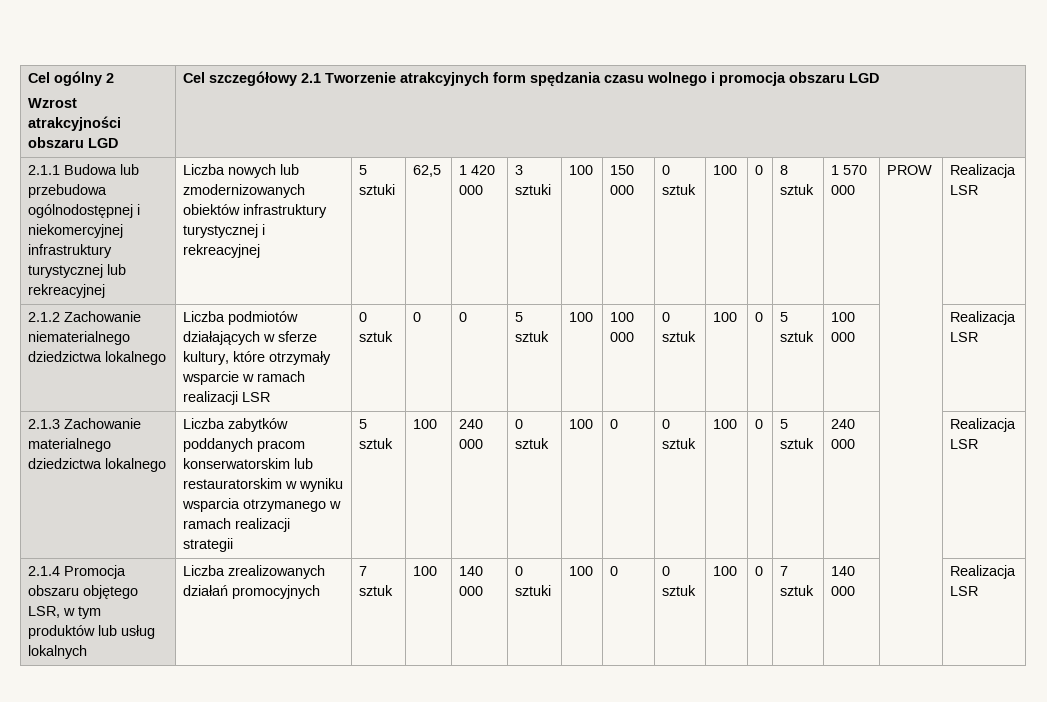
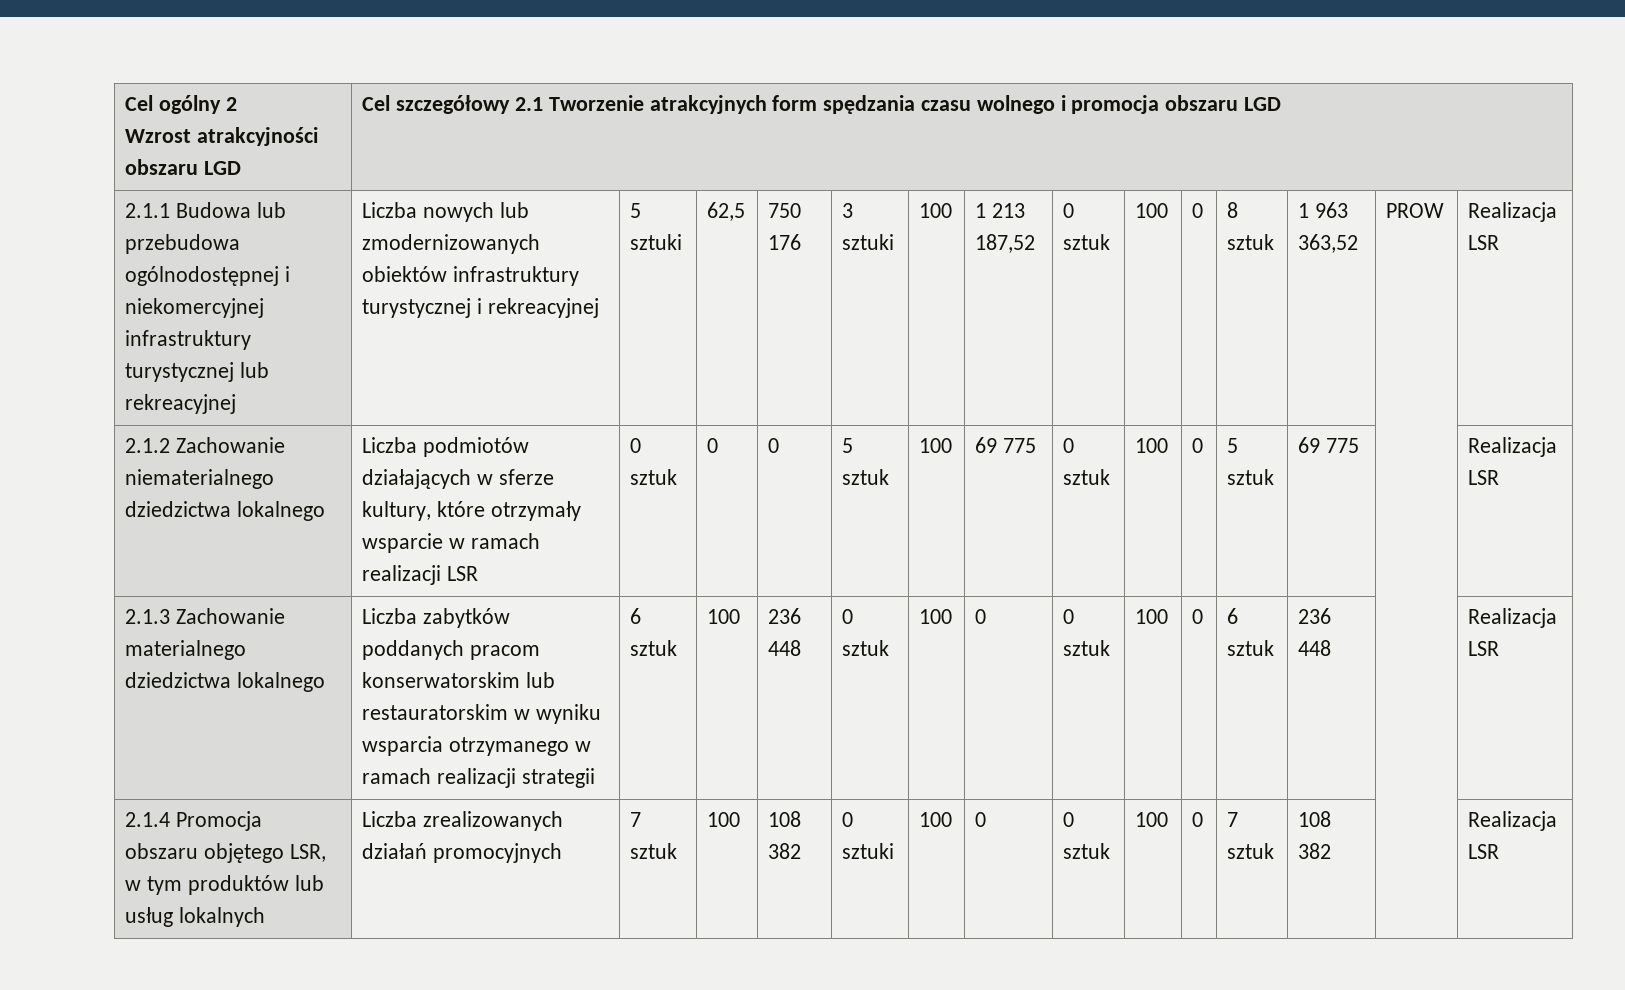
- 1 420 000
+ 750 176
- 150 000
+ 1 213 187,52
- 1 570 000
+ 1 963 363,52
- 2.1.2 Zachowanie niematerialnego dziedzictwa lokalnego | Liczba podmiotów działających w sferze kultury, które otrzymały wsparcie w ramach realizacji LSR | 0 sztuk | 0 | 0 | 5 sztuk | 100 | 100 000 | 0 sztuk | 100 | 0 | 5 sztuk | 100 000 | | Realizacja LSR
+ 2.1.2 Zachowanie niematerialnego dziedzictwa lokalnego | Liczba podmiotów działających w sferze kultury, które otrzymały wsparcie w ramach realizacji LSR | 0 sztuk | 0 | 0 | 5 sztuk | 100 | 69 775 | 0 sztuk | 100 | 0 | 5 sztuk | 69 775 | | Realizacja LSR
- 2.1.3 Zachowanie materialnego dziedzictwa lokalnego | Liczba zabytków poddanych pracom konserwatorskim lub restauratorskim w wyniku wsparcia otrzymanego w ramach realizacji strategii | 5 sztuk | 100 | 240 000 | 0 sztuk | 100 | 0 | 0 sztuk | 100 | 0 | 5 sztuk | 240 000 | | Realizacja LSR
+ 2.1.3 Zachowanie materialnego dziedzictwa lokalnego | Liczba zabytków poddanych pracom konserwatorskim lub restauratorskim w wyniku wsparcia otrzymanego w ramach realizacji strategii | 6 sztuk | 100 | 236 448 | 0 sztuk | 100 | 0 | 0 sztuk | 100 | 0 | 6 sztuk | 236 448 | | Realizacja LSR
- 2.1.4 Promocja obszaru objętego LSR, w tym produktów lub usług lokalnych | Liczba zrealizowanych działań promocyjnych | 7 sztuk | 100 | 140 000 | 0 sztuki | 100 | 0 | 0 sztuk | 100 | 0 | 7 sztuk | 140 000 | | Realizacja LSR
+ 2.1.4 Promocja obszaru objętego LSR, w tym produktów lub usług lokalnych | Liczba zrealizowanych działań promocyjnych | 7 sztuk | 100 | 108 382 | 0 sztuki | 100 | 0 | 0 sztuk | 100 | 0 | 7 sztuk | 108 382 | | Realizacja LSR

